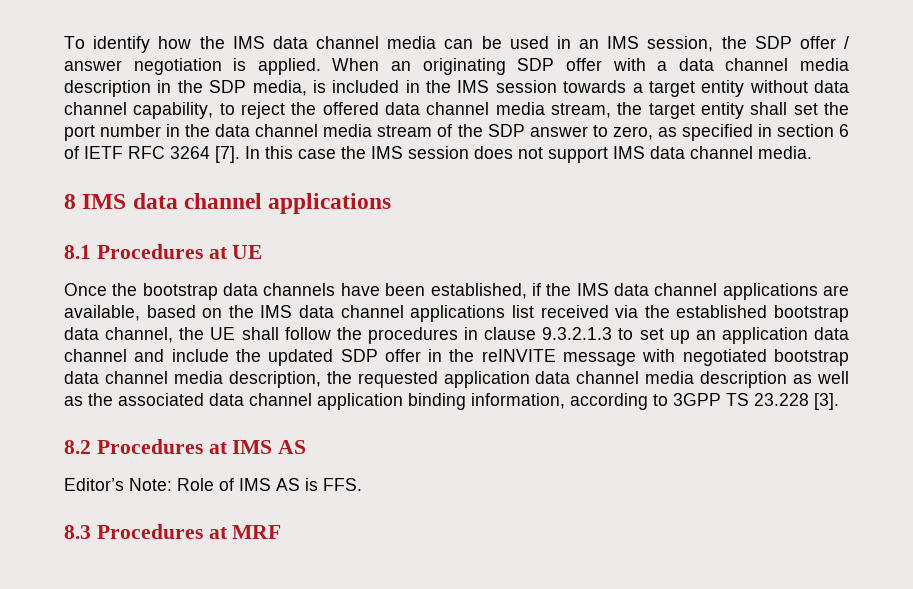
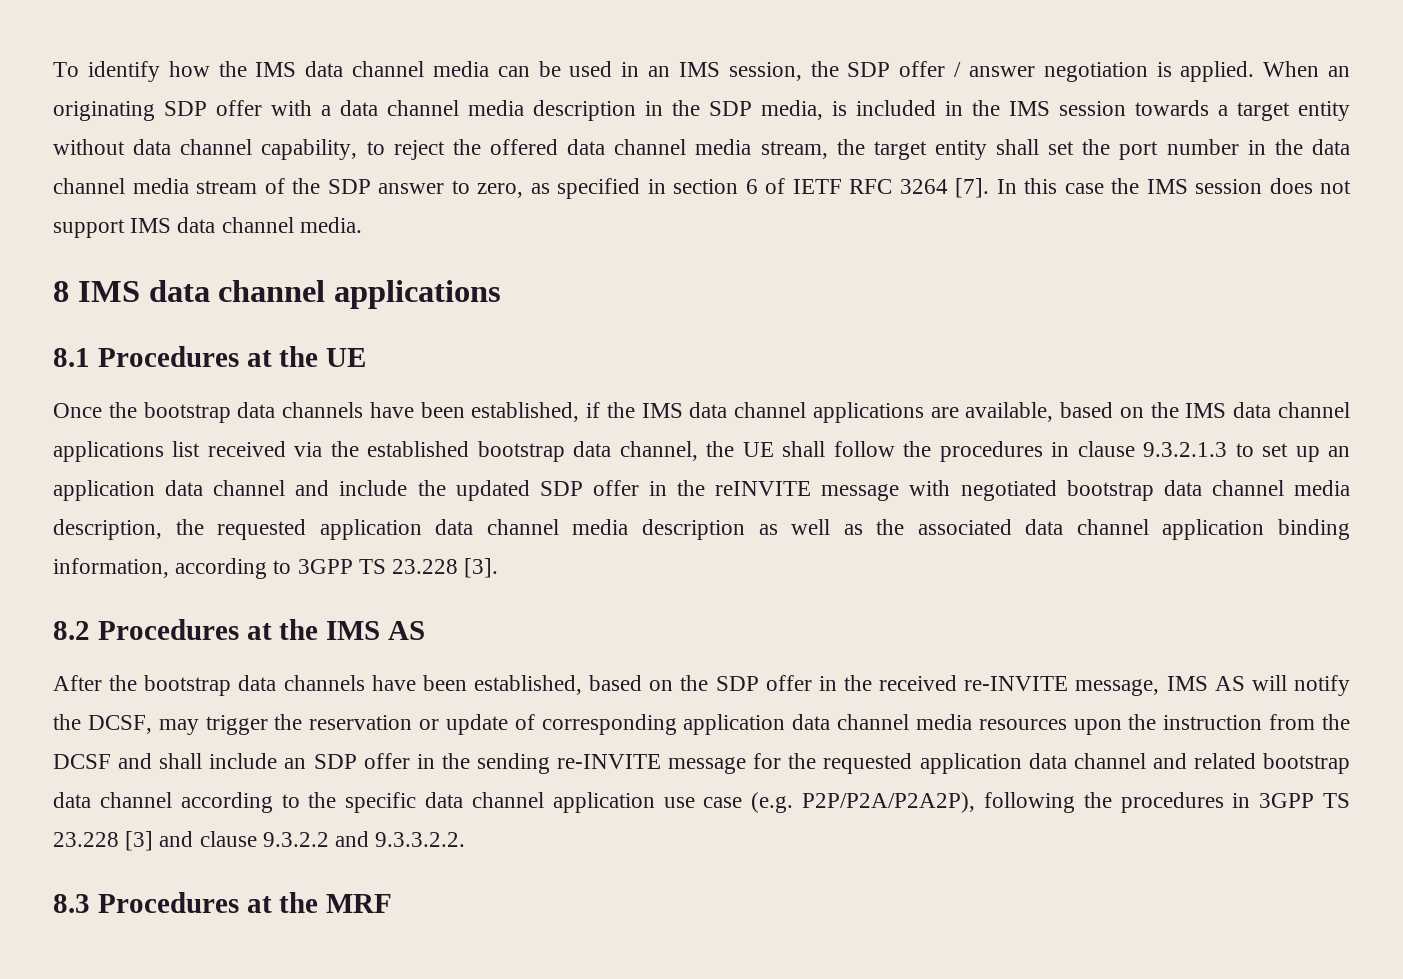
- 8.1 Procedures at UE
+ 8.1 Procedures at the UE
- 8.2 Procedures at IMS AS
+ 8.2 Procedures at the IMS AS
- Editor’s Note: Role of IMS AS is FFS.
+ After the bootstrap data channels have been established, based on the SDP offer in the received re-INVITE message, IMS AS will notify the DCSF, may trigger the reservation or update of corresponding application data channel media resources upon the instruction from the DCSF and shall include an SDP offer in the sending re-INVITE message for the requested application data channel and related bootstrap data channel according to the specific data channel application use case (e.g. P2P/P2A/P2A2P), following the procedures in 3GPP TS 23.228 [3] and clause 9.3.2.2 and 9.3.3.2.2.
- 8.3 Procedures at MRF
+ 8.3 Procedures at the MRF

